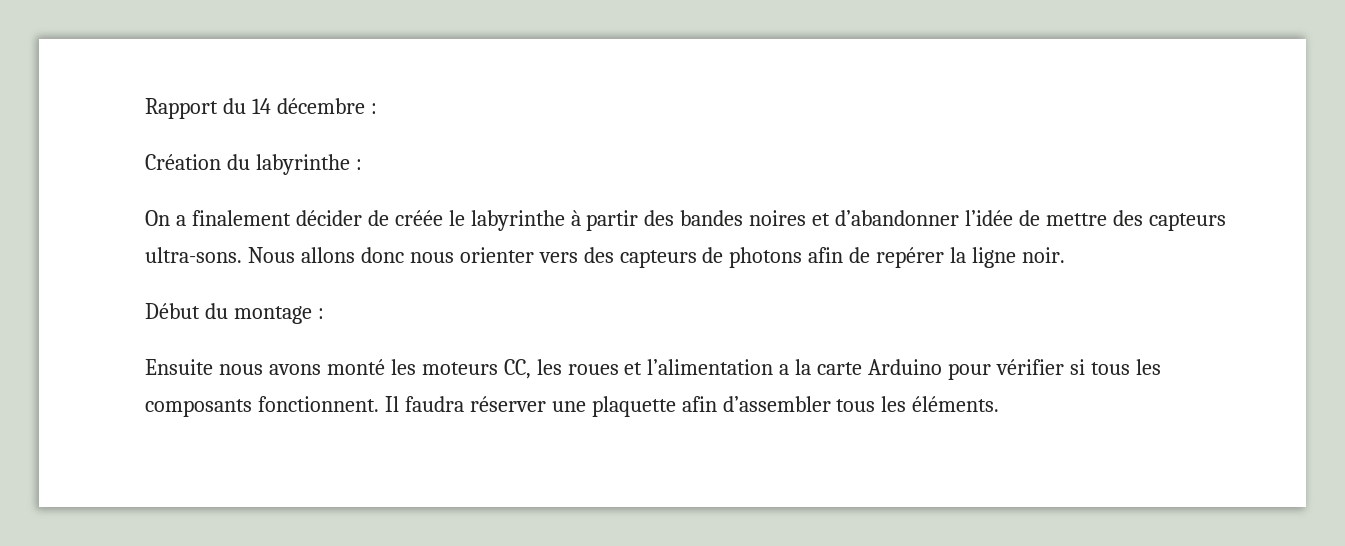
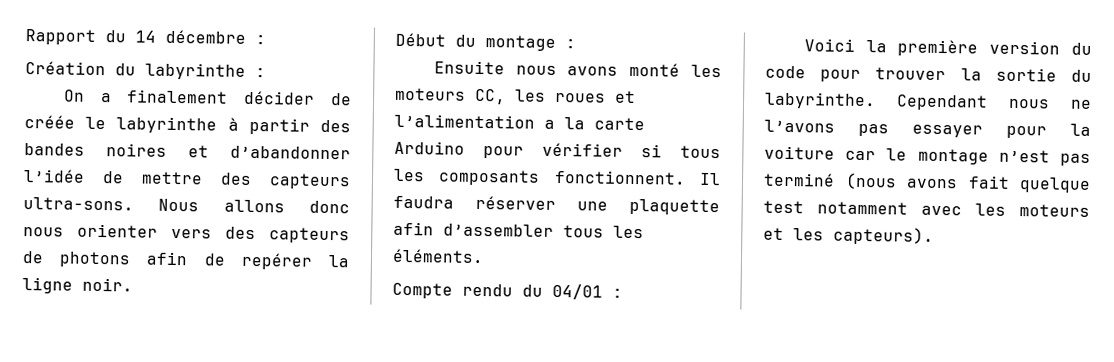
+ Compte rendu du 04/01 :
+ Voici la première version du code pour trouver la sortie du labyrinthe. Cependant nous ne l’avons pas essayer pour la voiture car le montage n’est pas terminé (nous avons fait quelque test notamment avec les moteurs et les capteurs).

